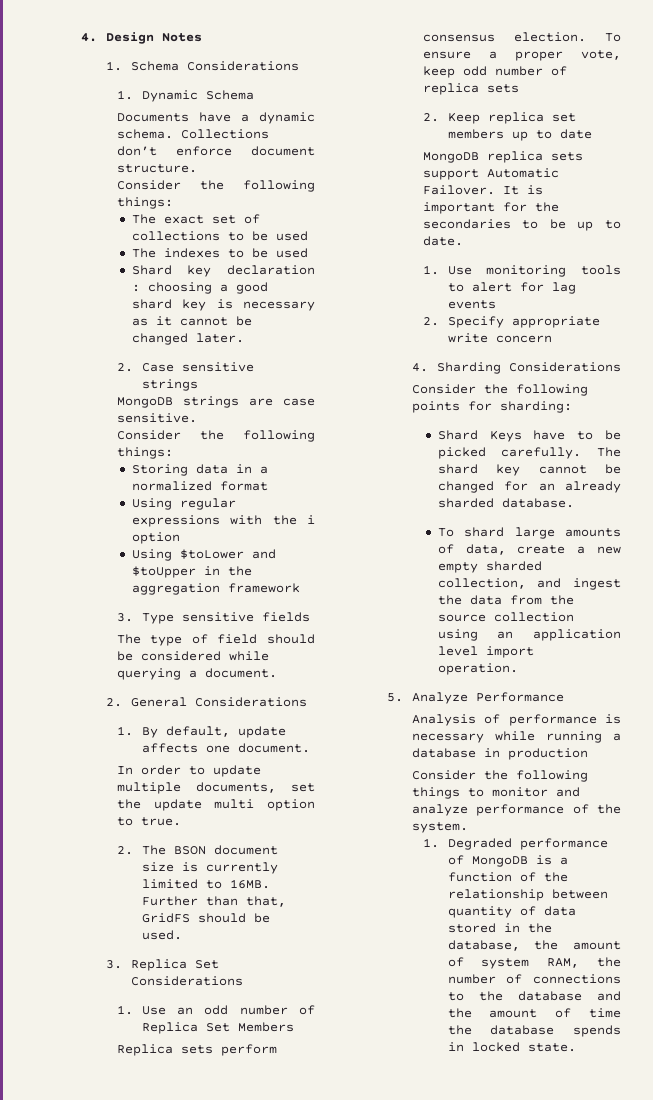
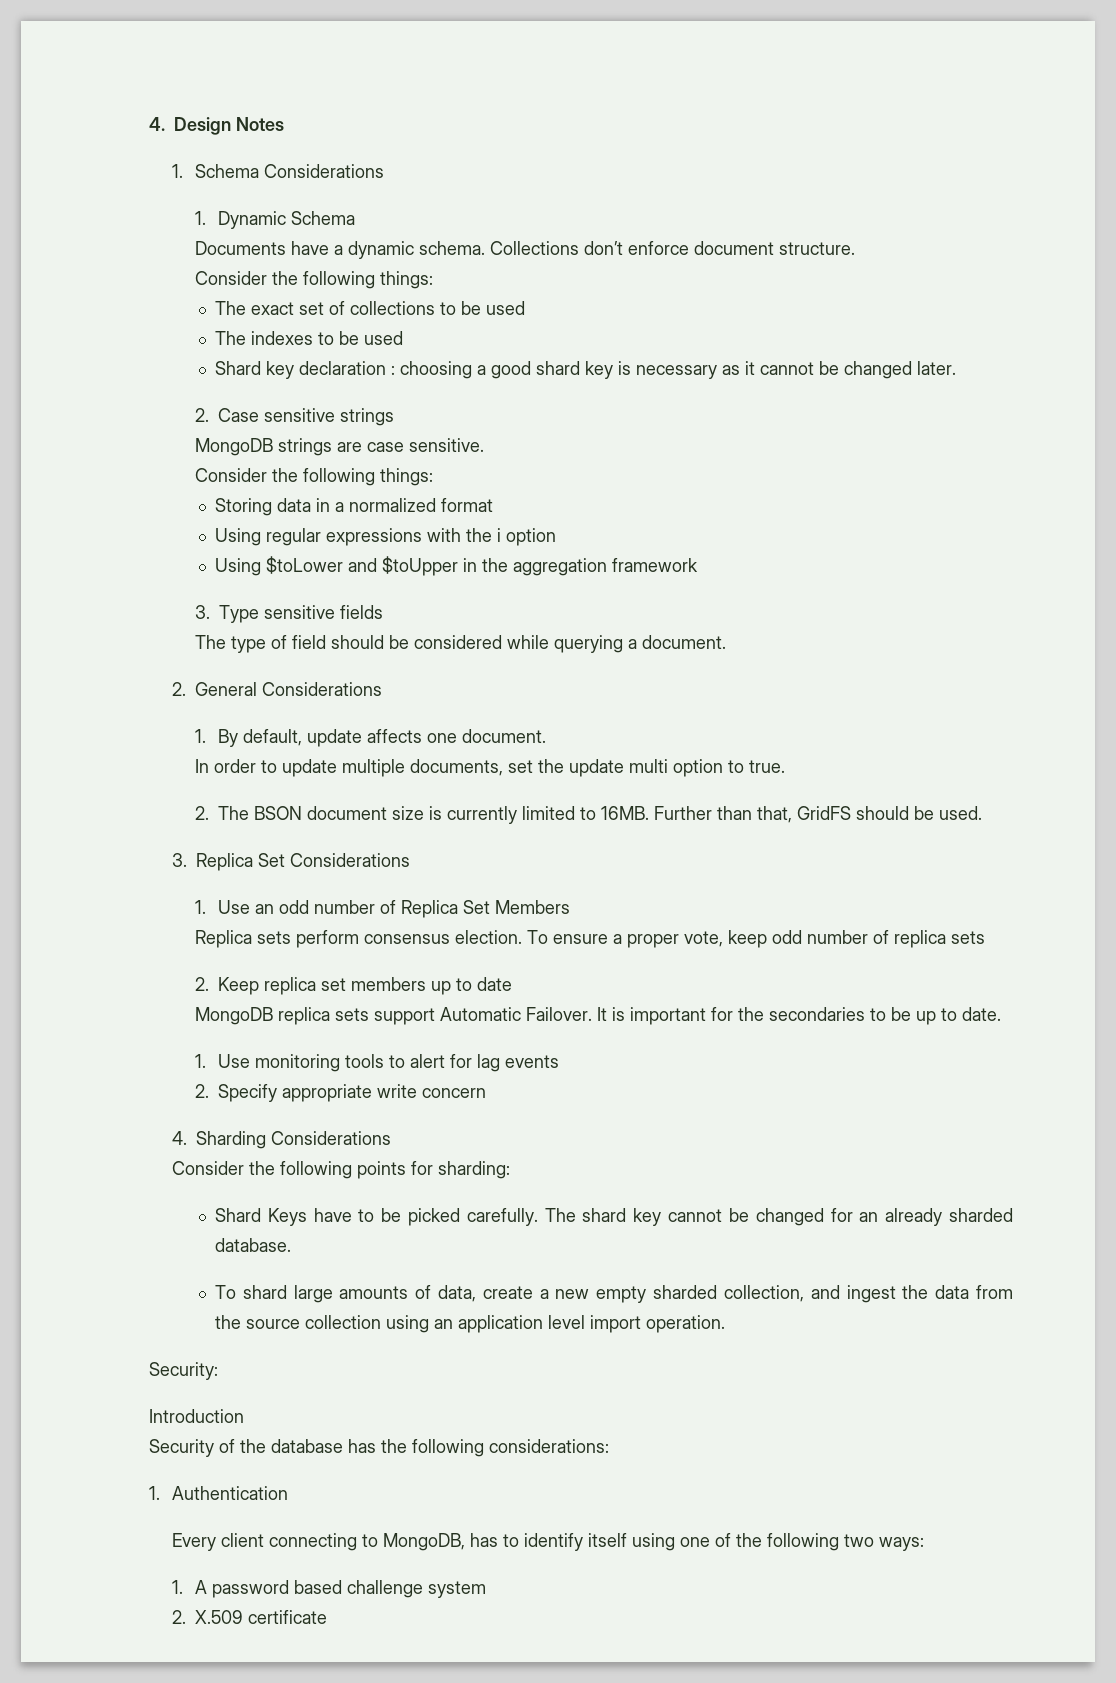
- 5. Analyze Performance
- Analysis of performance is necessary while running a database in production
- Consider the following things to monitor and analyze performance of the system.
- 1. Degraded performance of MongoDB is a function of the relationship between quantity of data stored in the database, the amount of system RAM, the number of connections to the database and the amount of time the database spends in locked state.
+ Security:
+ Introduction
+ Security of the database has the following considerations:
+ 1. Authentication
+ Every client connecting to MongoDB, has to identify itself using one of the following two ways:
+ 1. A password based challenge system
+ 2. X.509 certificate

